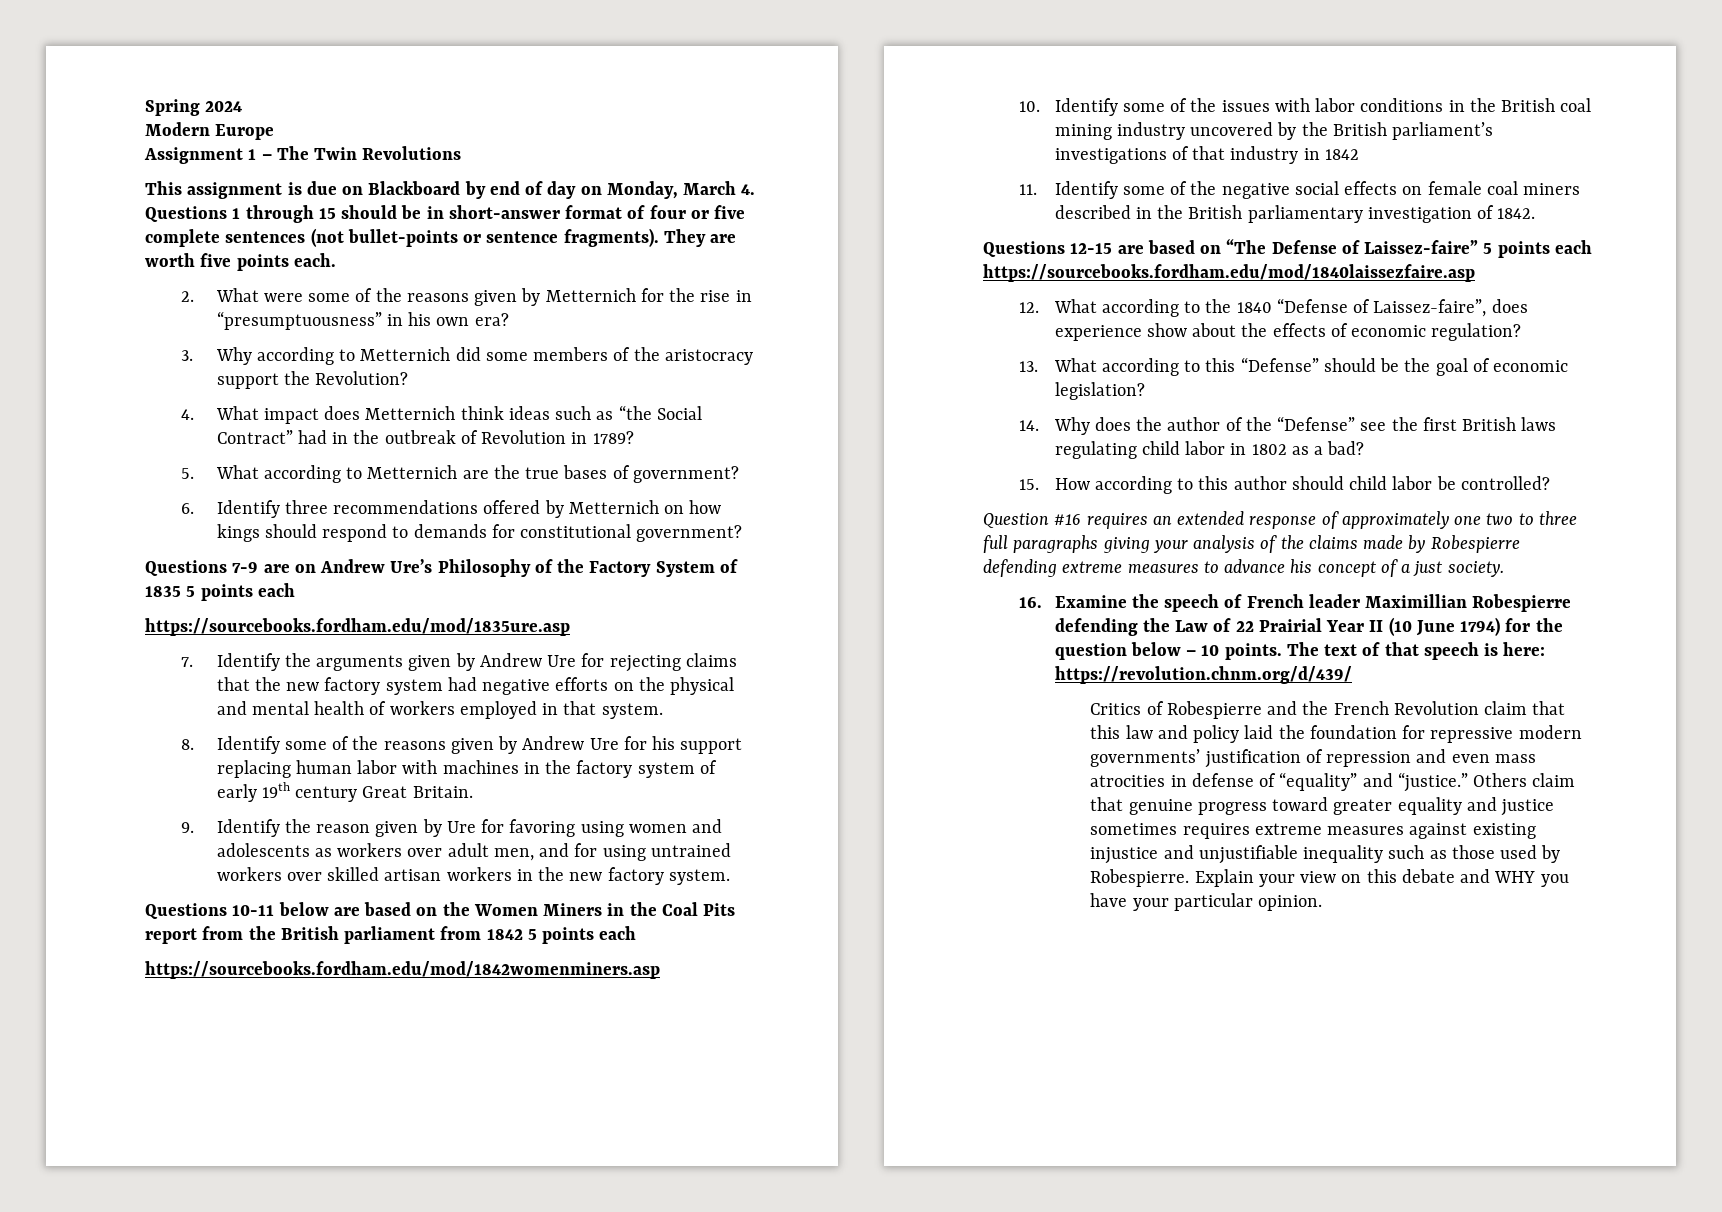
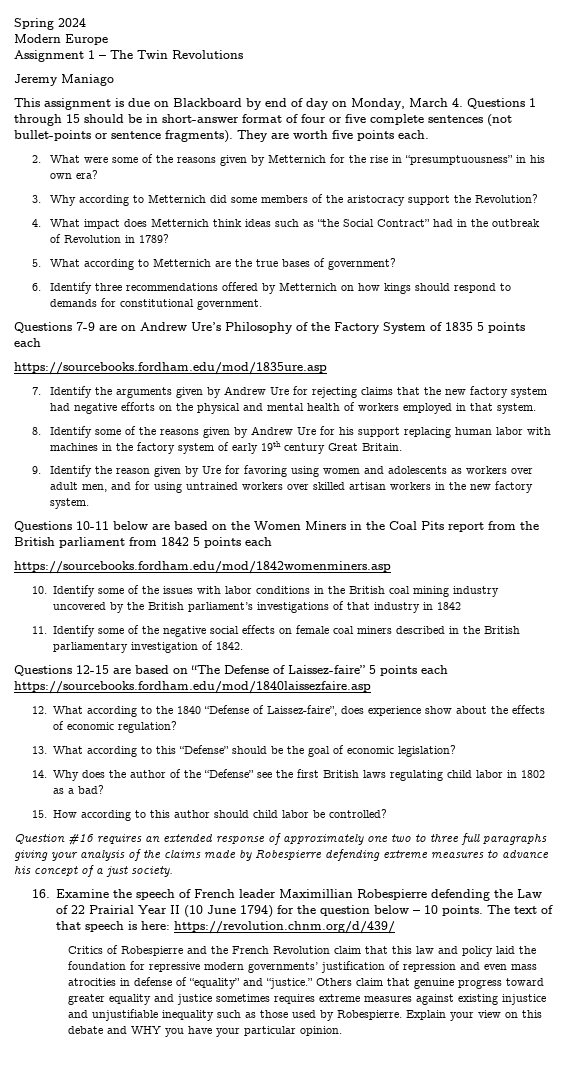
+ Jeremy Maniago
- 6. Identify three recommendations offered by Metternich on how kings should respond to demands for constitutional government?
+ 6. Identify three recommendations offered by Metternich on how kings should respond to demands for constitutional government.

